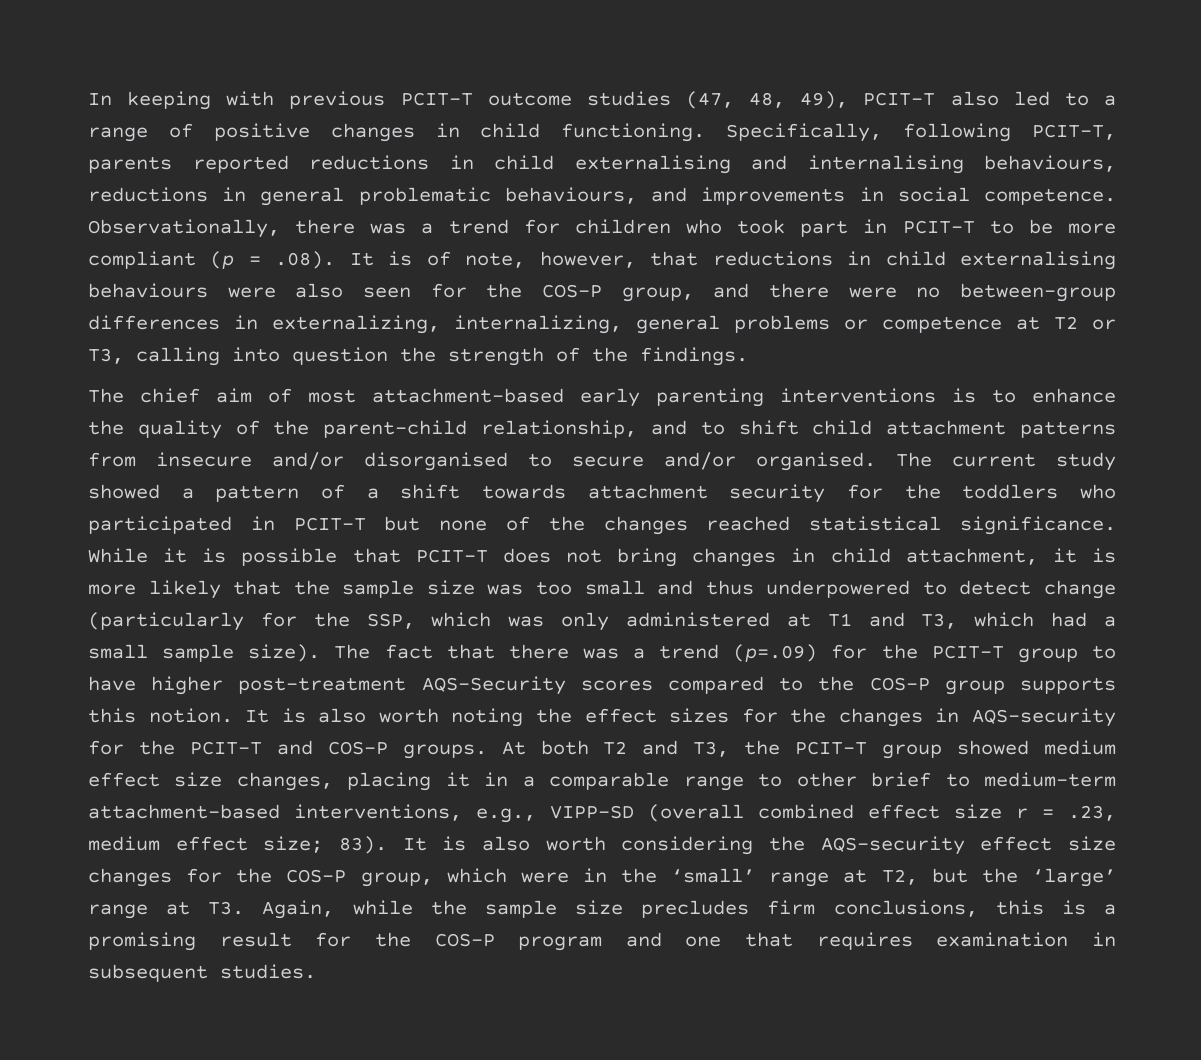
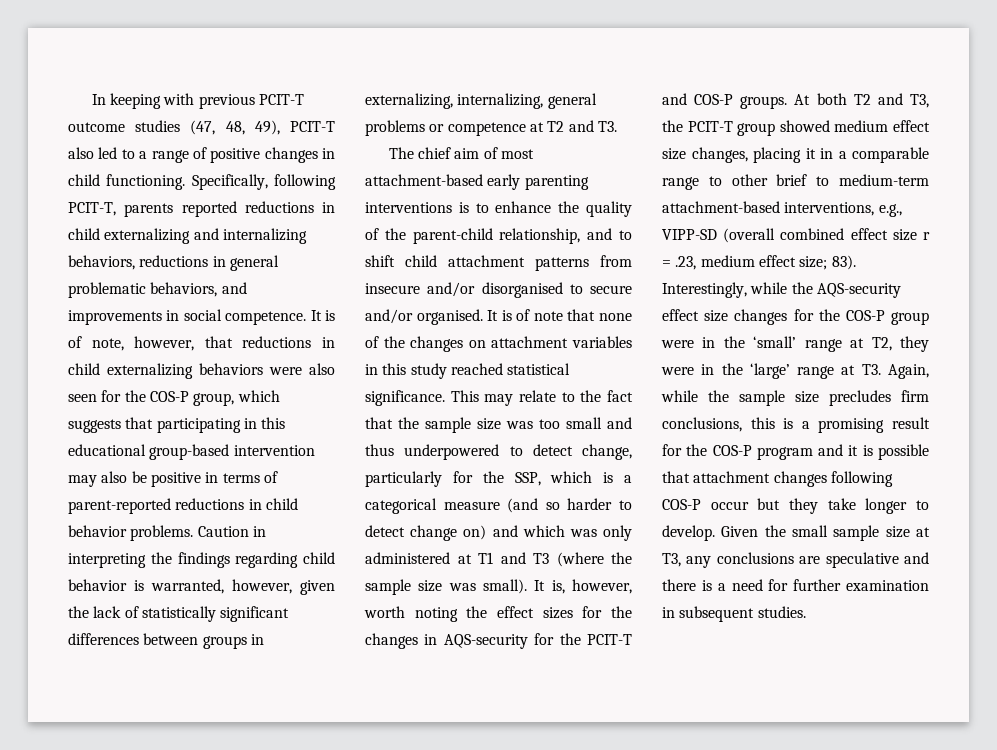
- Specifically, following PCIT-T, parents reported reductions in child externalising and internalising behaviours, reductions in general problematic behaviours, and improvements in social competence.
+ Specifically, following PCIT-T, parents reported reductions in child externalizing and internalizing behaviors, reductions in general problematic behaviors, and improvements in social competence.
- Observationally, there was a trend for children who took part in PCIT-T to be more compliant (p = .08). It is of note, however, that reductions in child externalising behaviours were also seen for the COS-P group, and there were no between-group differences in externalizing, internalizing, general problems or competence at T2 or T3, calling into question the strength of the findings.
+ It is of note, however, that reductions in child externalizing behaviors were also seen for the COS-P group, which suggests that participating in this educational group-based intervention may also be positive in terms of parent-reported reductions in child behavior problems. Caution in interpreting the findings regarding child behavior is warranted, however, given the lack of statistically significant differences between groups in externalizing, internalizing, general problems or competence at T2 and T3.
- The current study showed a pattern of a shift towards attachment security for the toddlers who participated in PCIT-T but none of the changes reached statistical significance. While it is possible that PCIT-T does not bring changes in child attachment, it is more likely that the sample size was too small and thus underpowered to detect change (particularly for the SSP, which was only administered at T1 and T3, which had a small sample size). The fact that there was a trend (p=.09) for the PCIT-T group to have higher post-treatment AQS-Security scores compared to the COS-P group supports this notion. It is also worth noting the effect sizes for the changes in AQS-security for the PCIT-T and COS-P groups.
+ It is of note that none of the changes on attachment variables in this study reached statistical significance. This may relate to the fact that the sample size was too small and thus underpowered to detect change, particularly for the SSP, which is a categorical measure (and so harder to detect change on) and which was only administered at T1 and T3 (where the sample size was small). It is, however, worth noting the effect sizes for the changes in AQS-security for the PCIT-T and COS-P groups.
- It is also worth considering the AQS-security effect size changes for the COS-P group, which were in the ‘small’ range at T2, but the ‘large’ range at T3. Again, while the sample size precludes firm conclusions, this is a promising result for the COS-P program and one that requires examination in subsequent studies.
+ Interestingly, while the AQS-security effect size changes for the COS-P group were in the ‘small’ range at T2, they were in the ‘large’ range at T3. Again, while the sample size precludes firm conclusions, this is a promising result for the COS-P program and it is possible that attachment changes following COS-P occur but they take longer to develop. Given the small sample size at T3, any conclusions are speculative and there is a need for further examination in subsequent studies.

